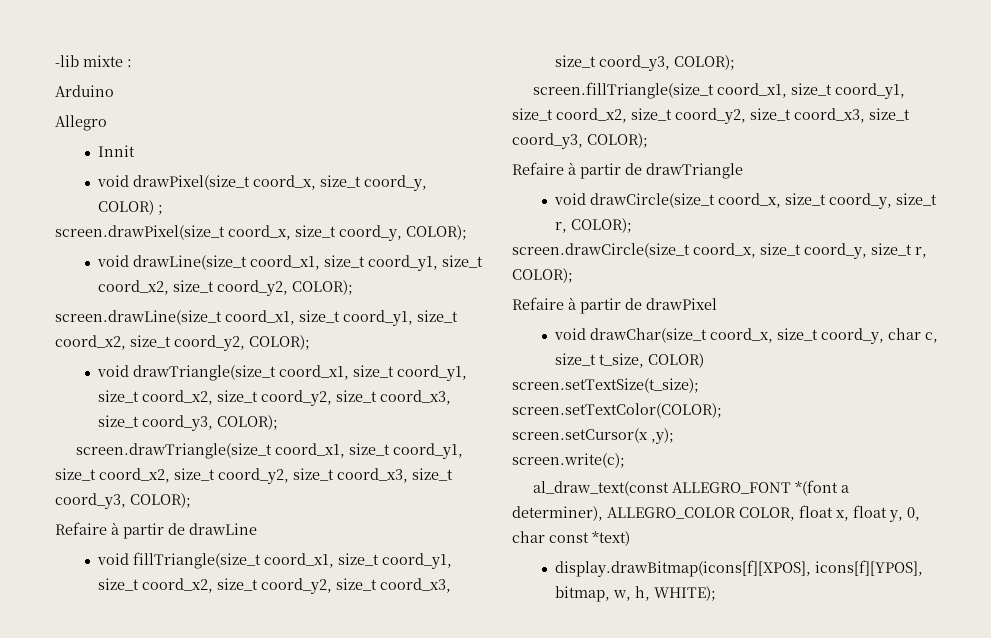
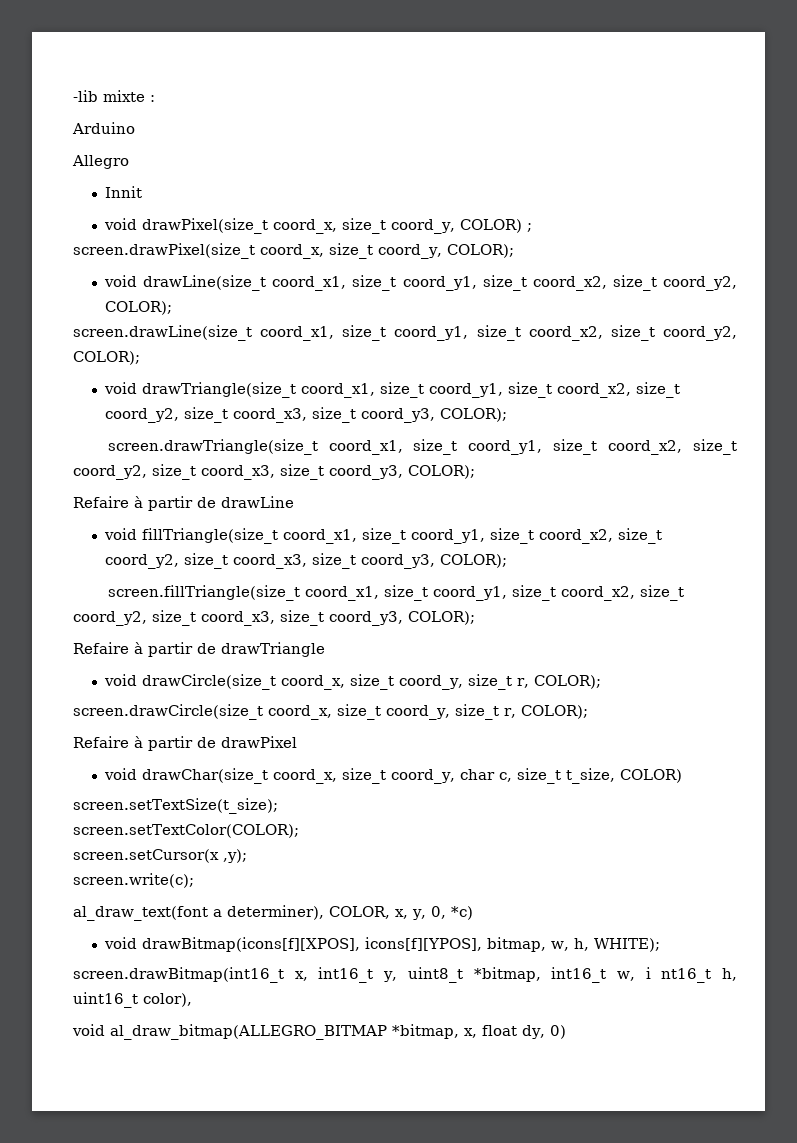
- al_draw_text(const ALLEGRO_FONT *(font a determiner), ALLEGRO_COLOR COLOR, float x, float y, 0, char const *text)
- display.drawBitmap(icons[f][XPOS], icons[f][YPOS], bitmap, w, h, WHITE);
+ al_draw_text(font a determiner), COLOR, x, y, 0, *c)
+ void drawBitmap(icons[f][XPOS], icons[f][YPOS], bitmap, w, h, WHITE);
+ screen.drawBitmap(int16_t x, int16_t y, uint8_t *bitmap, int16_t w, i nt16_t h, uint16_t color),
+ void al_draw_bitmap(ALLEGRO_BITMAP *bitmap, x, float dy, 0)

